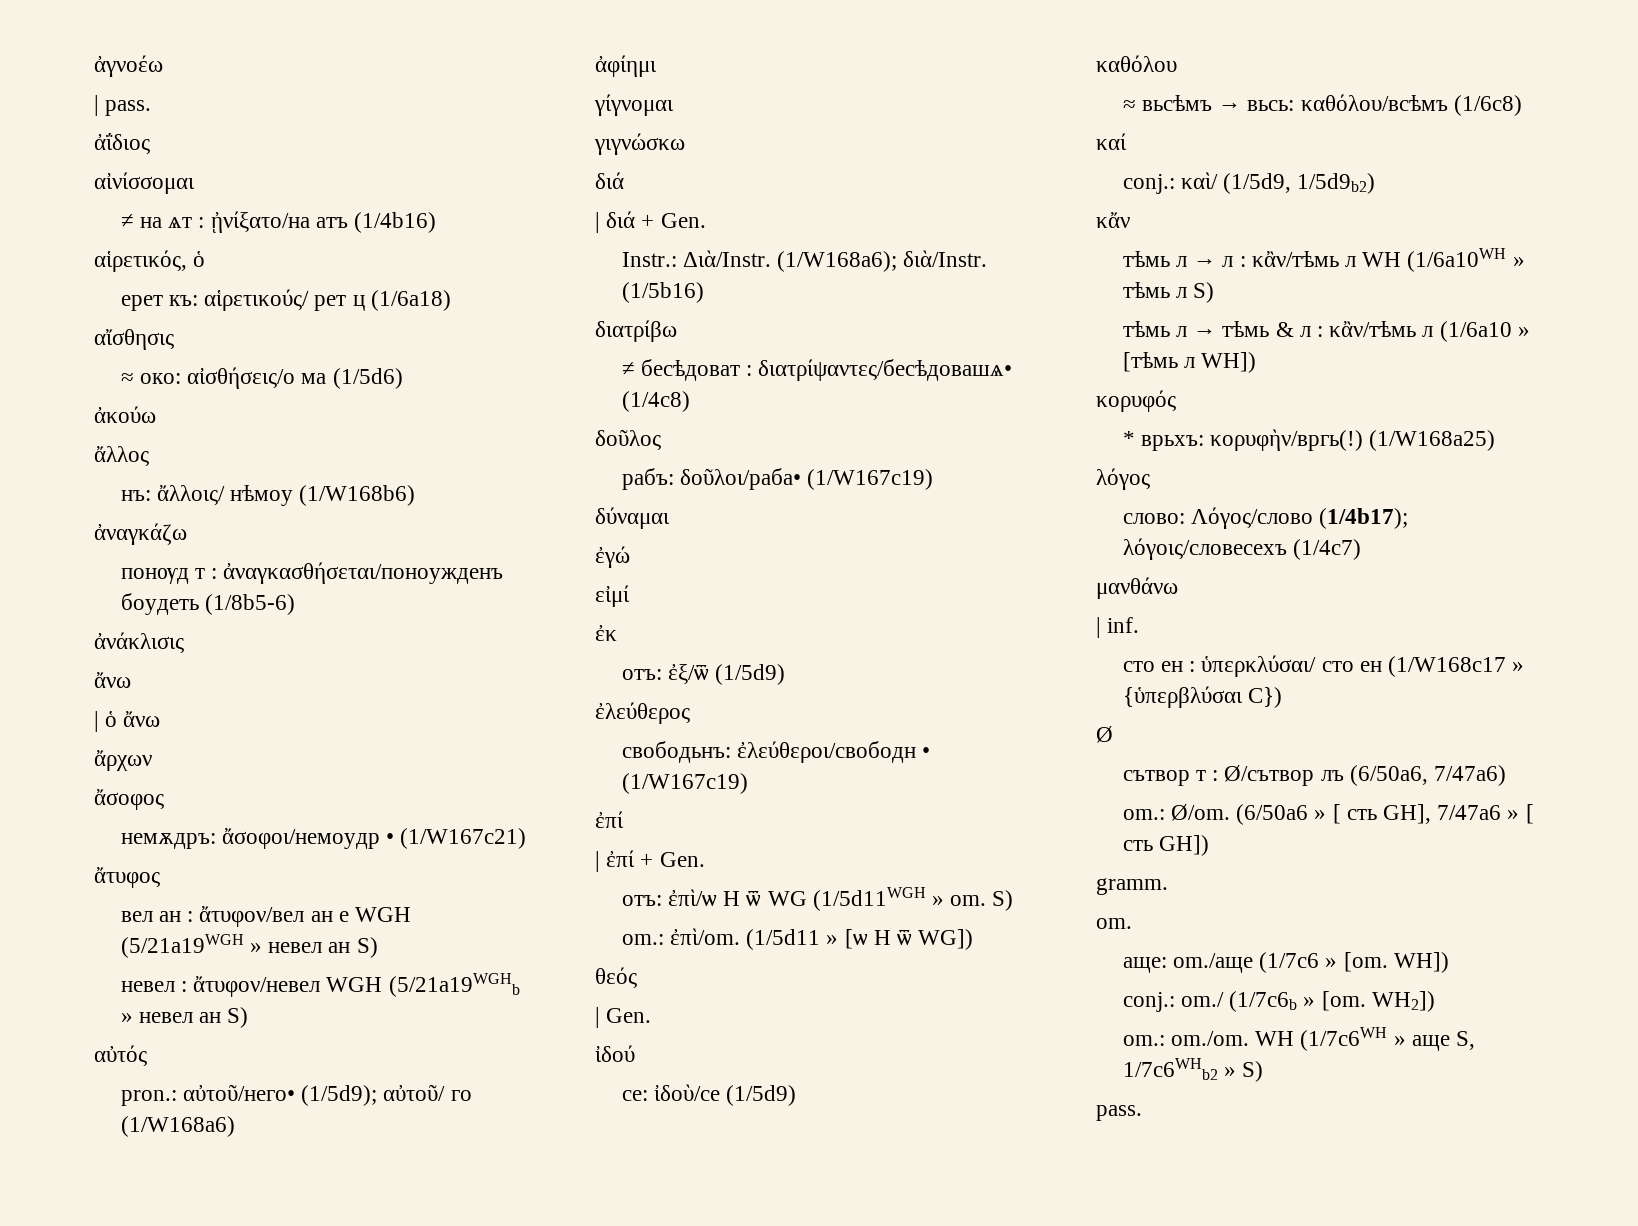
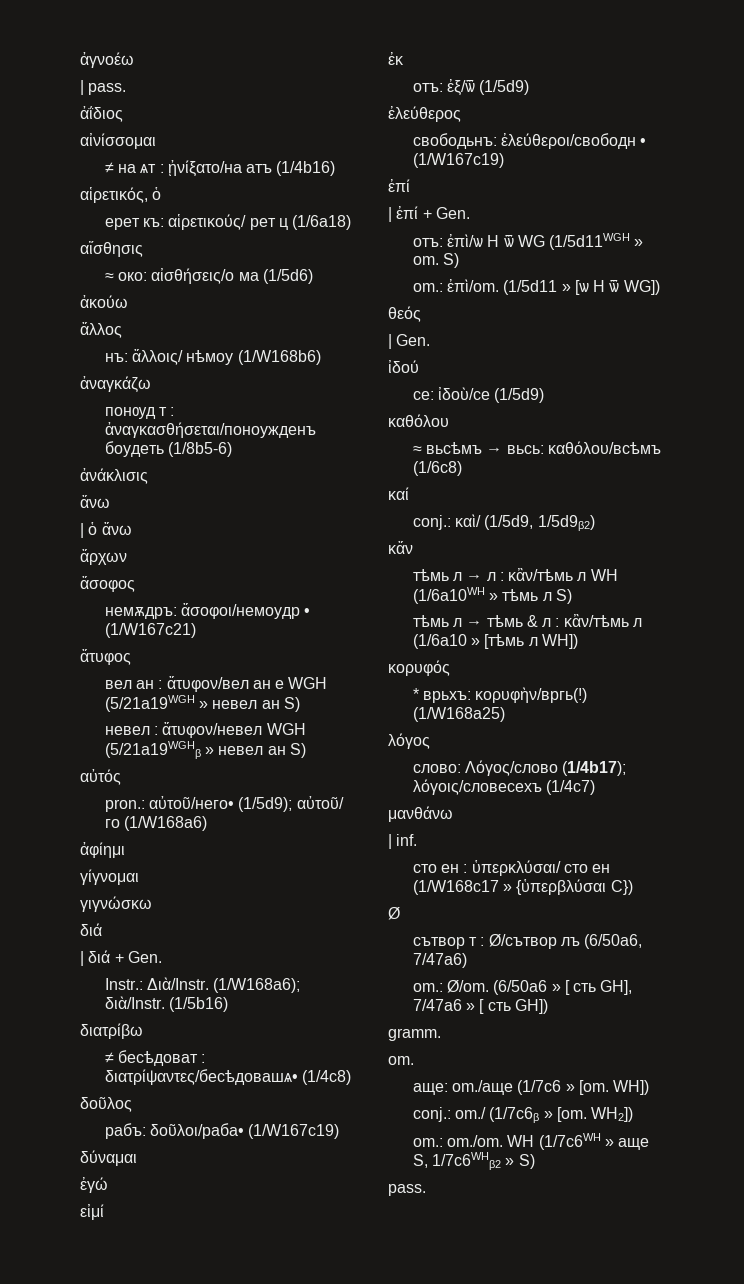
- невел : ἄτυφον/невел WGH (5/21a19WGHb » невел ан S)
+ невел : ἄτυφον/невел WGH (5/21a19WGHβ » невел ан S)
- conj.: καὶ/ (1/5d9, 1/5d9b2)
+ conj.: καὶ/ (1/5d9, 1/5d9β2)
- conj.: om./ (1/7c6b » [om.
+ conj.: om./ (1/7c6β » [om.
- om.: om./om. WH (1/7c6WH » аще S, 1/7c6WHb2 » S)
+ om.: om./om. WH (1/7c6WH » аще S, 1/7c6WHβ2 » S)

